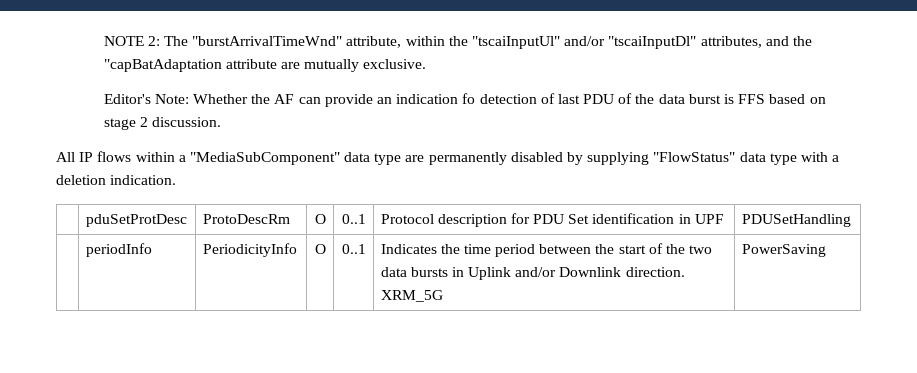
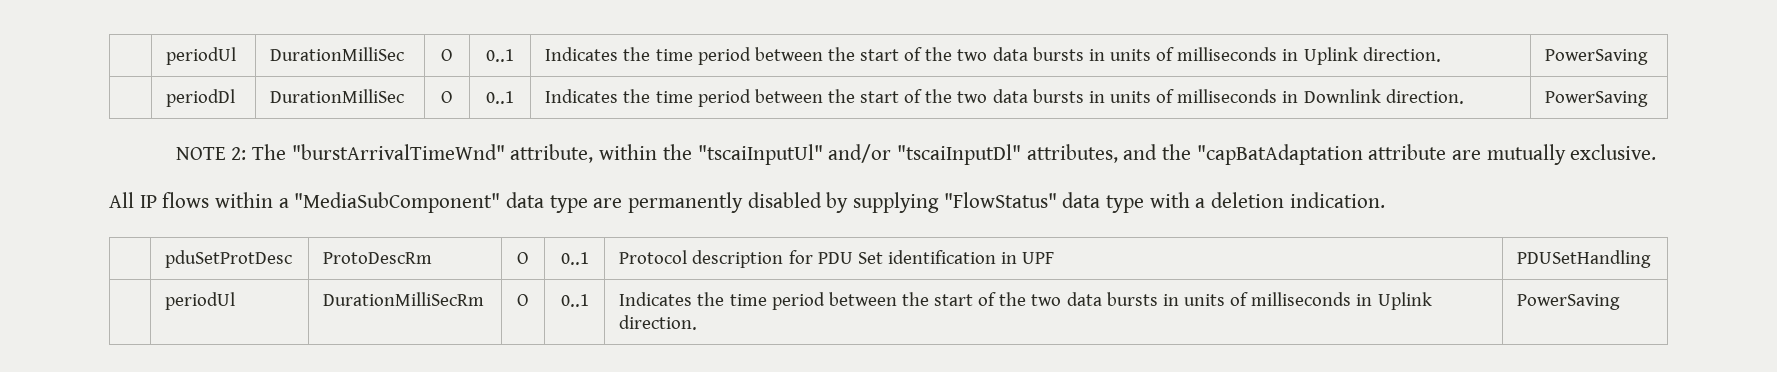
+ | periodUl | DurationMilliSec | O | 0..1 | Indicates the time period between the start of the two data bursts in units of milliseconds in Uplink direction. | PowerSaving
+ | periodDl | DurationMilliSec | O | 0..1 | Indicates the time period between the start of the two data bursts in units of milliseconds in Downlink direction. | PowerSaving
- Editor's Note: Whether the AF can provide an indication fo detection of last PDU of the data burst is FFS based on stage 2 discussion.
- | periodInfo | PeriodicityInfo | O | 0..1 | Indicates the time period between the start of the two data bursts in Uplink and/or Downlink direction. XRM_5G | PowerSaving
+ | periodUl | DurationMilliSecRm | O | 0..1 | Indicates the time period between the start of the two data bursts in units of milliseconds in Uplink direction. | PowerSaving

